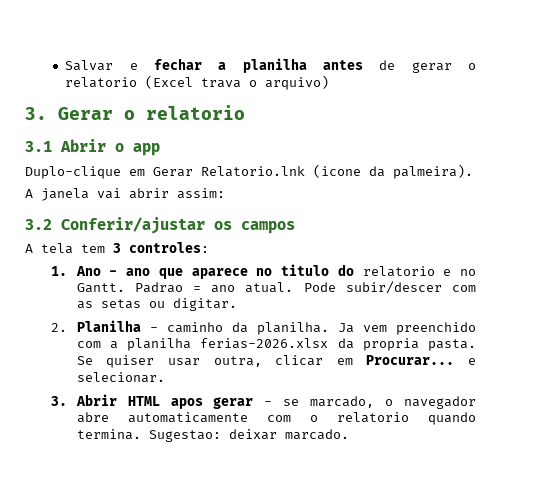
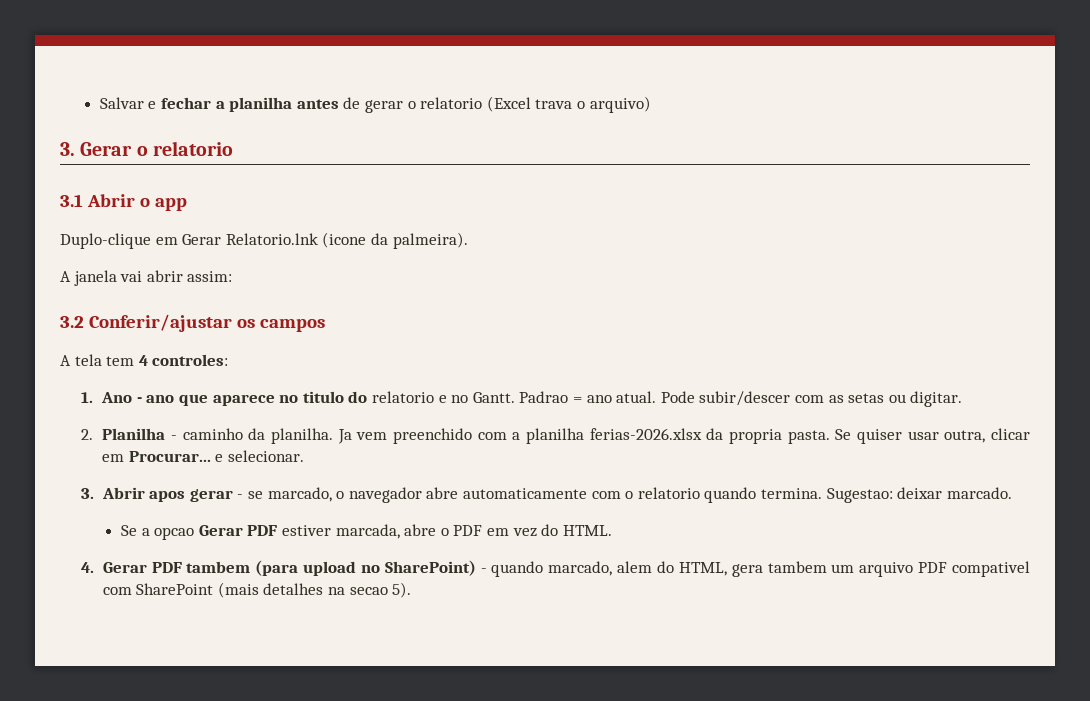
- A tela tem 3 controles:
+ A tela tem 4 controles:
- 3. Abrir HTML apos gerar - se marcado, o navegador abre automaticamente com o relatorio quando termina.
+ 3. Abrir apos gerar - se marcado, o navegador abre automaticamente com o relatorio quando termina.
+ Se a opcao Gerar PDF estiver marcada, abre o PDF em vez do HTML.
+ 4. Gerar PDF tambem (para upload no SharePoint) - quando marcado, alem do HTML, gera tambem um arquivo PDF compativel com SharePoint (mais detalhes na secao 5).

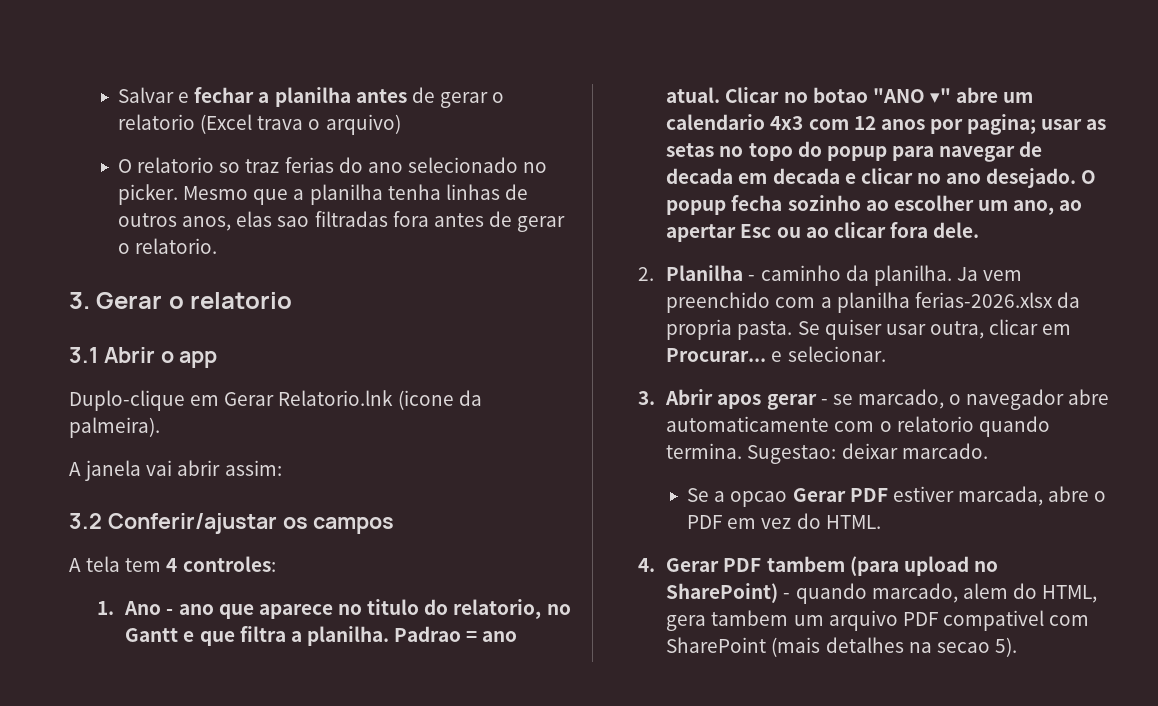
+ O relatorio so traz ferias do ano selecionado no picker. Mesmo que a planilha tenha linhas de outros anos, elas sao filtradas fora antes de gerar o relatorio.
- 1. Ano - ano que aparece no titulo do relatorio e no Gantt. Padrao = ano atual. Pode subir/descer com as setas ou digitar.
+ 1. Ano - ano que aparece no titulo do relatorio, no Gantt e que filtra a planilha. Padrao = ano atual. Clicar no botao "ANO ▾" abre um calendario 4x3 com 12 anos por pagina; usar as setas no topo do popup para navegar de decada em decada e clicar no ano desejado. O popup fecha sozinho ao escolher um ano, ao apertar Esc ou ao clicar fora dele.

